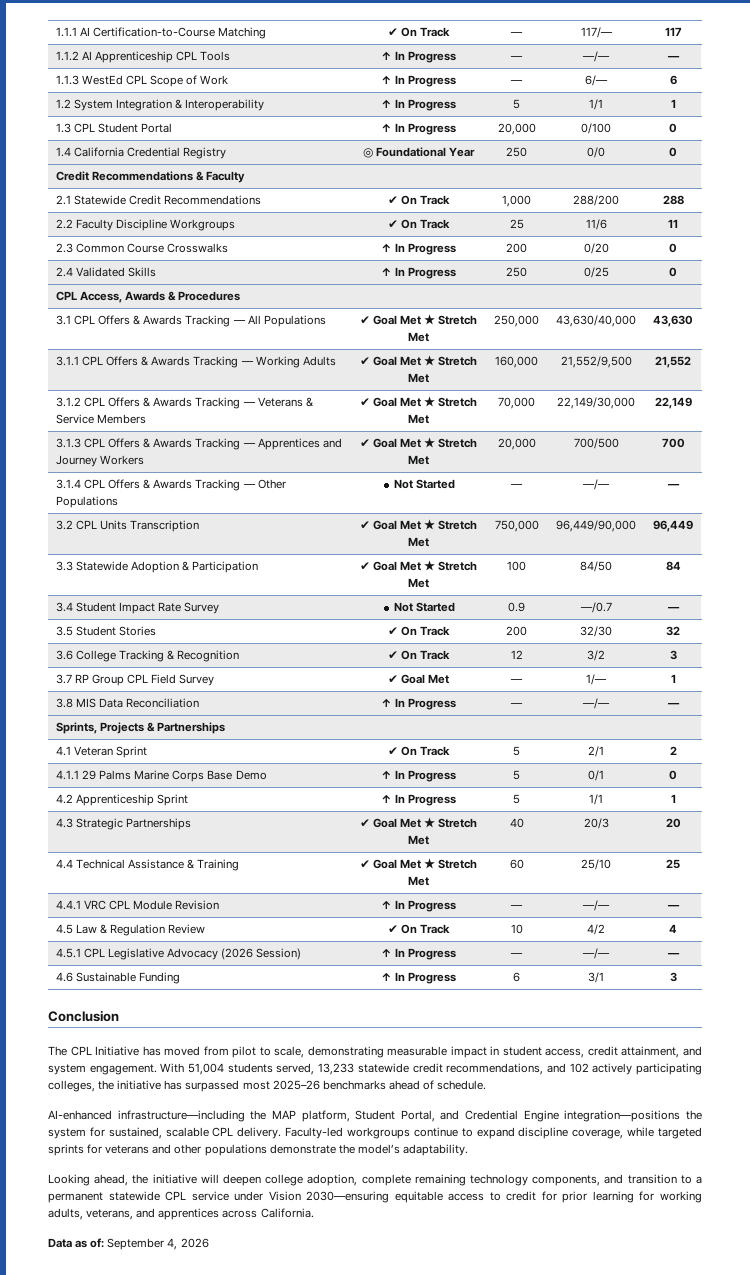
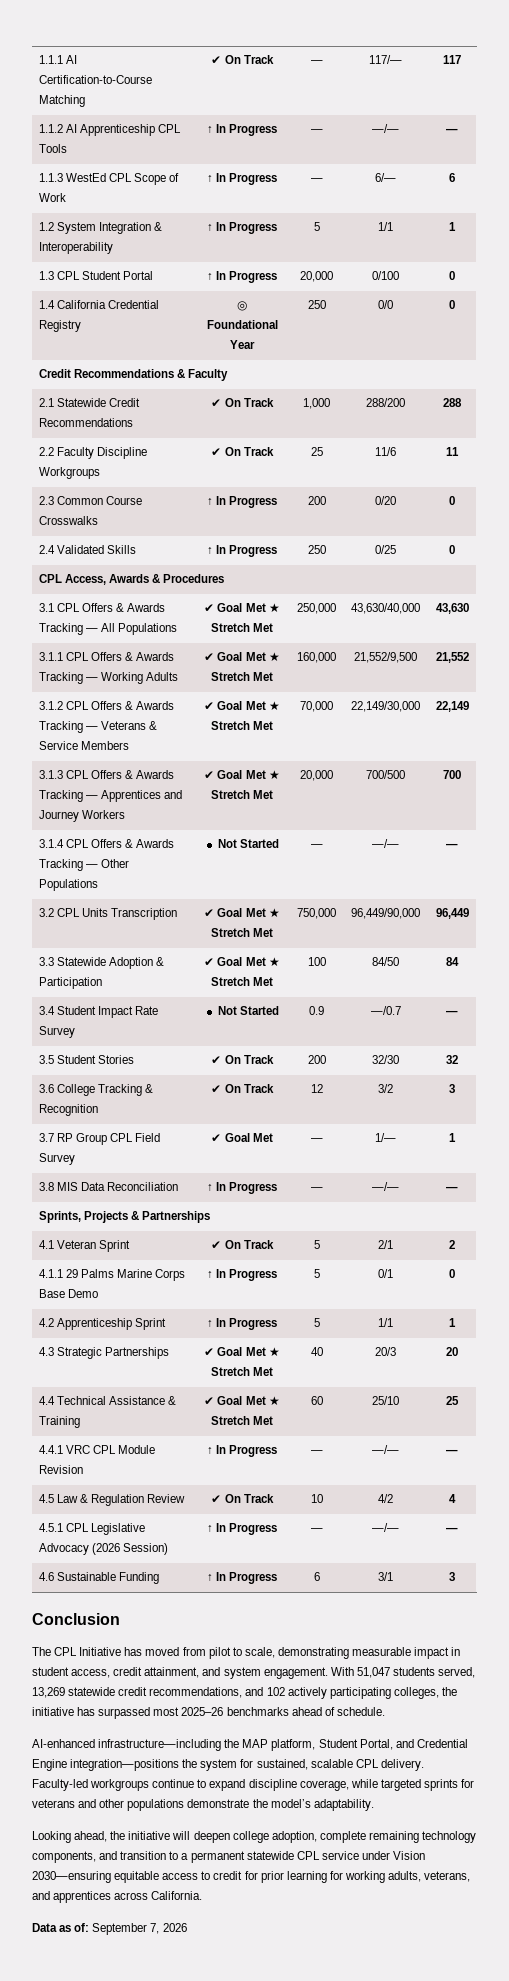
- With 51,004 students served, 13,233 statewide credit recommendations, and 102 actively participating colleges, the initiative has surpassed most 2025–26 benchmarks ahead of schedule.
+ With 51,047 students served, 13,269 statewide credit recommendations, and 102 actively participating colleges, the initiative has surpassed most 2025–26 benchmarks ahead of schedule.
- Data as of: September 4, 2026
+ Data as of: September 7, 2026

